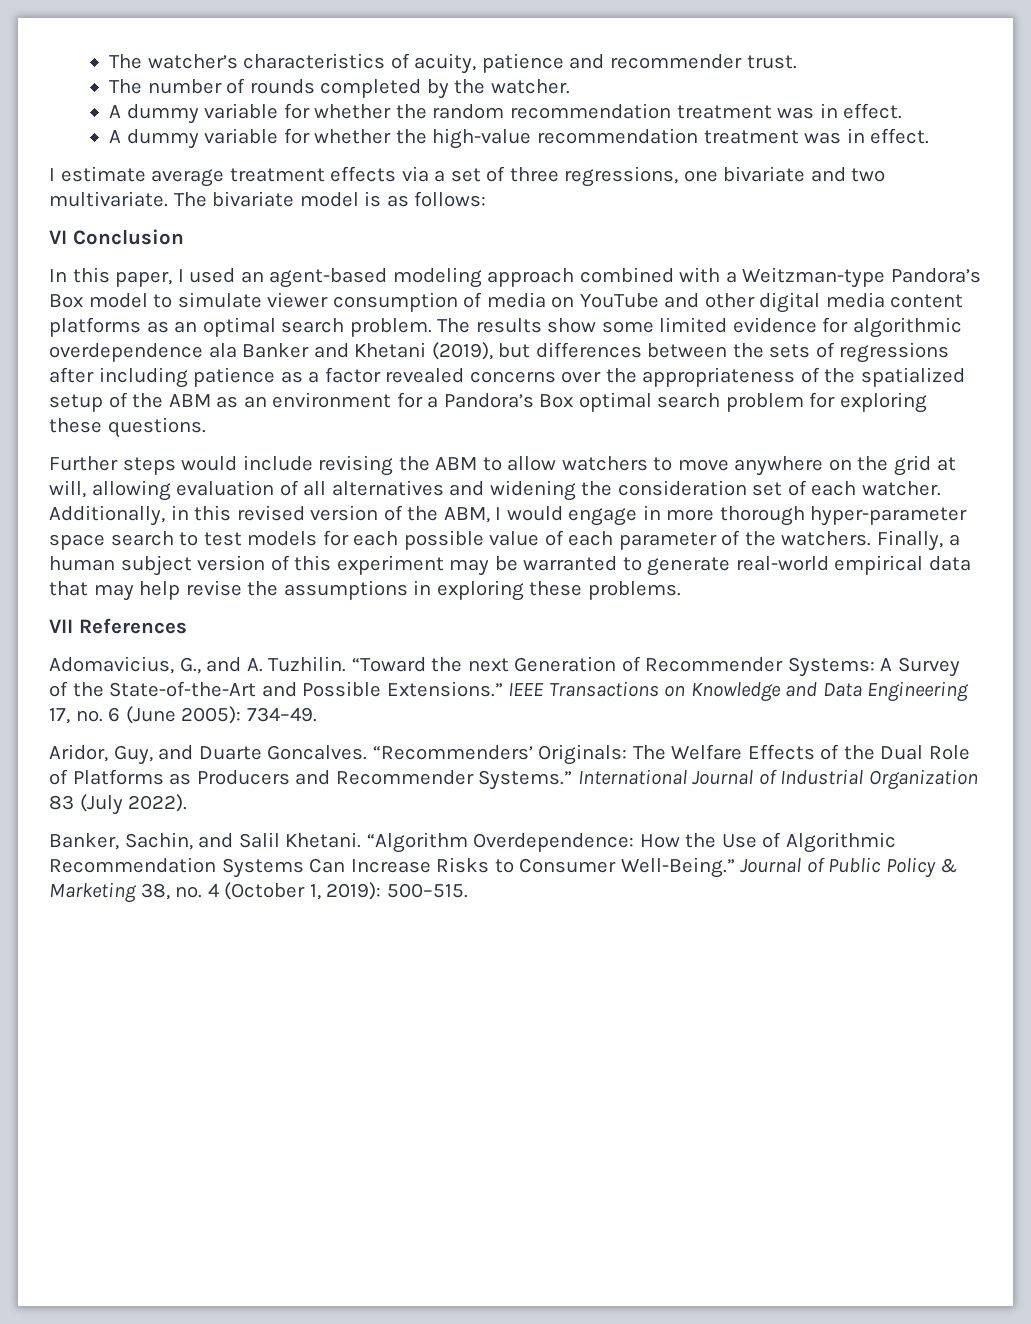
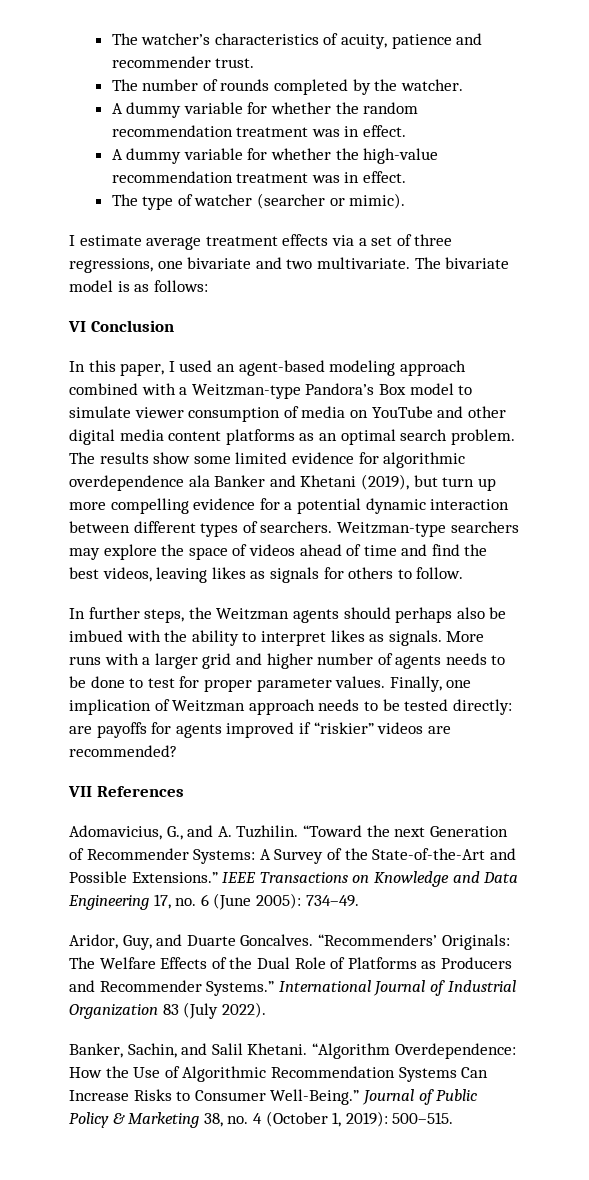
+ The type of watcher (searcher or mimic).
- The results show some limited evidence for algorithmic overdependence ala Banker and Khetani (2019), but differences between the sets of regressions after including patience as a factor revealed concerns over the appropriateness of the spatialized setup of the ABM as an environment for a Pandora’s Box optimal search problem for exploring these questions.
- Further steps would include revising the ABM to allow watchers to move anywhere on the grid at will, allowing evaluation of all alternatives and widening the consideration set of each watcher. Additionally, in this revised version of the ABM, I would engage in more thorough hyper-parameter space search to test models for each possible value of each parameter of the watchers. Finally, a human subject version of this experiment may be warranted to generate real-world empirical data that may help revise the assumptions in exploring these problems.
+ The results show some limited evidence for algorithmic overdependence ala Banker and Khetani (2019), but turn up more compelling evidence for a potential dynamic interaction between different types of searchers. Weitzman-type searchers may explore the space of videos ahead of time and find the best videos, leaving likes as signals for others to follow.
+ In further steps, the Weitzman agents should perhaps also be imbued with the ability to interpret likes as signals. More runs with a larger grid and higher number of agents needs to be done to test for proper parameter values. Finally, one implication of Weitzman approach needs to be tested directly: are payoffs for agents improved if “riskier” videos are recommended?

